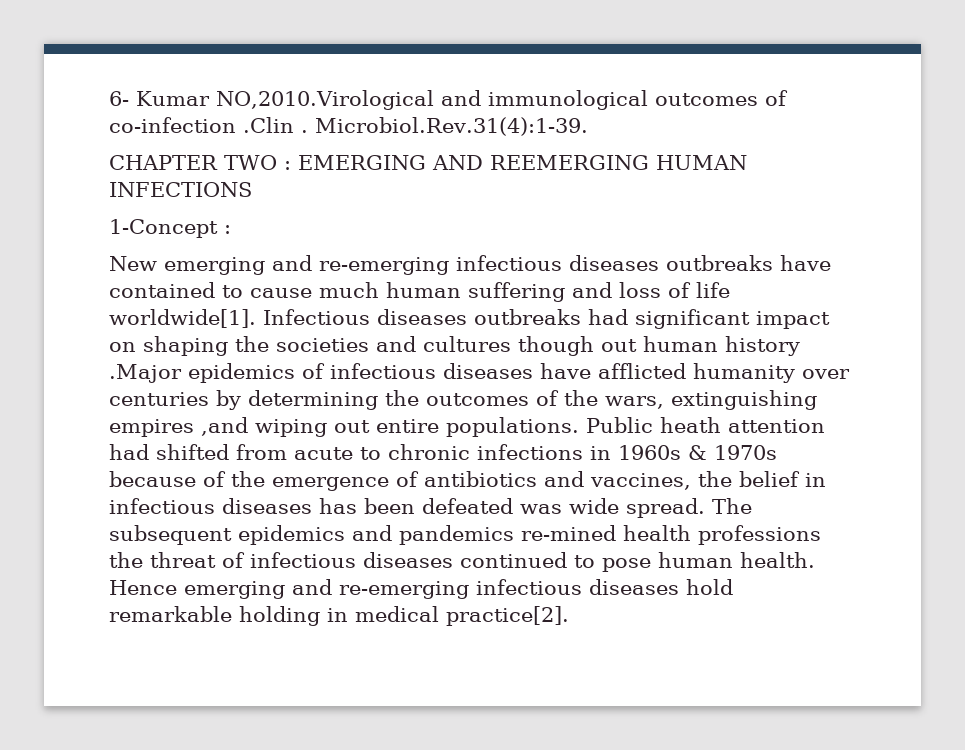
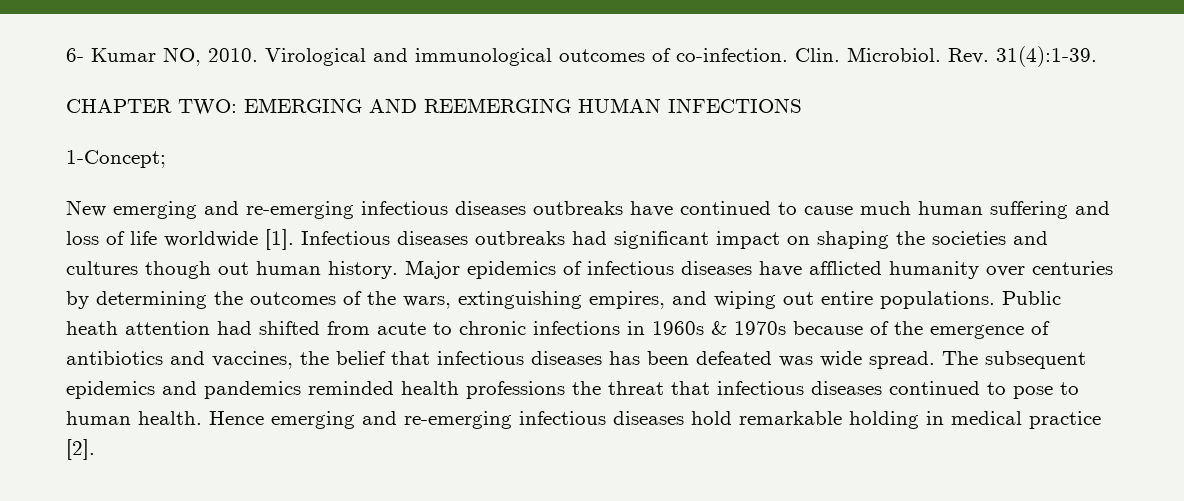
- 6- Kumar NO,2010.Virological and immunological outcomes of co-infection .Clin . Microbiol.Rev.31(4):1-39.
+ 6- Kumar NO, 2010. Virological and immunological outcomes of co-infection. Clin. Microbiol. Rev. 31(4):1-39.
- CHAPTER TWO : EMERGING AND REEMERGING HUMAN INFECTIONS
+ CHAPTER TWO: EMERGING AND REEMERGING HUMAN INFECTIONS
- 1-Concept :
+ 1-Concept;
- New emerging and re-emerging infectious diseases outbreaks have contained to cause much human suffering and loss of life worldwide[1].
+ New emerging and re-emerging infectious diseases outbreaks have continued to cause much human suffering and loss of life worldwide [1].
- Infectious diseases outbreaks had significant impact on shaping the societies and cultures though out human history .Major epidemics of infectious diseases have afflicted humanity over centuries by determining the outcomes of the wars, extinguishing empires ,and wiping out entire populations.
+ Infectious diseases outbreaks had significant impact on shaping the societies and cultures though out human history. Major epidemics of infectious diseases have afflicted humanity over centuries by determining the outcomes of the wars, extinguishing empires, and wiping out entire populations.
- Public heath attention had shifted from acute to chronic infections in 1960s & 1970s because of the emergence of antibiotics and vaccines, the belief in infectious diseases has been defeated was wide spread.
+ Public heath attention had shifted from acute to chronic infections in 1960s & 1970s because of the emergence of antibiotics and vaccines, the belief that infectious diseases has been defeated was wide spread.
- The subsequent epidemics and pandemics re-mined health professions the threat of infectious diseases continued to pose human health.
+ The subsequent epidemics and pandemics reminded health professions the threat that infectious diseases continued to pose to human health.
- Hence emerging and re-emerging infectious diseases hold remarkable holding in medical practice[2].
+ Hence emerging and re-emerging infectious diseases hold remarkable holding in medical practice [2].

